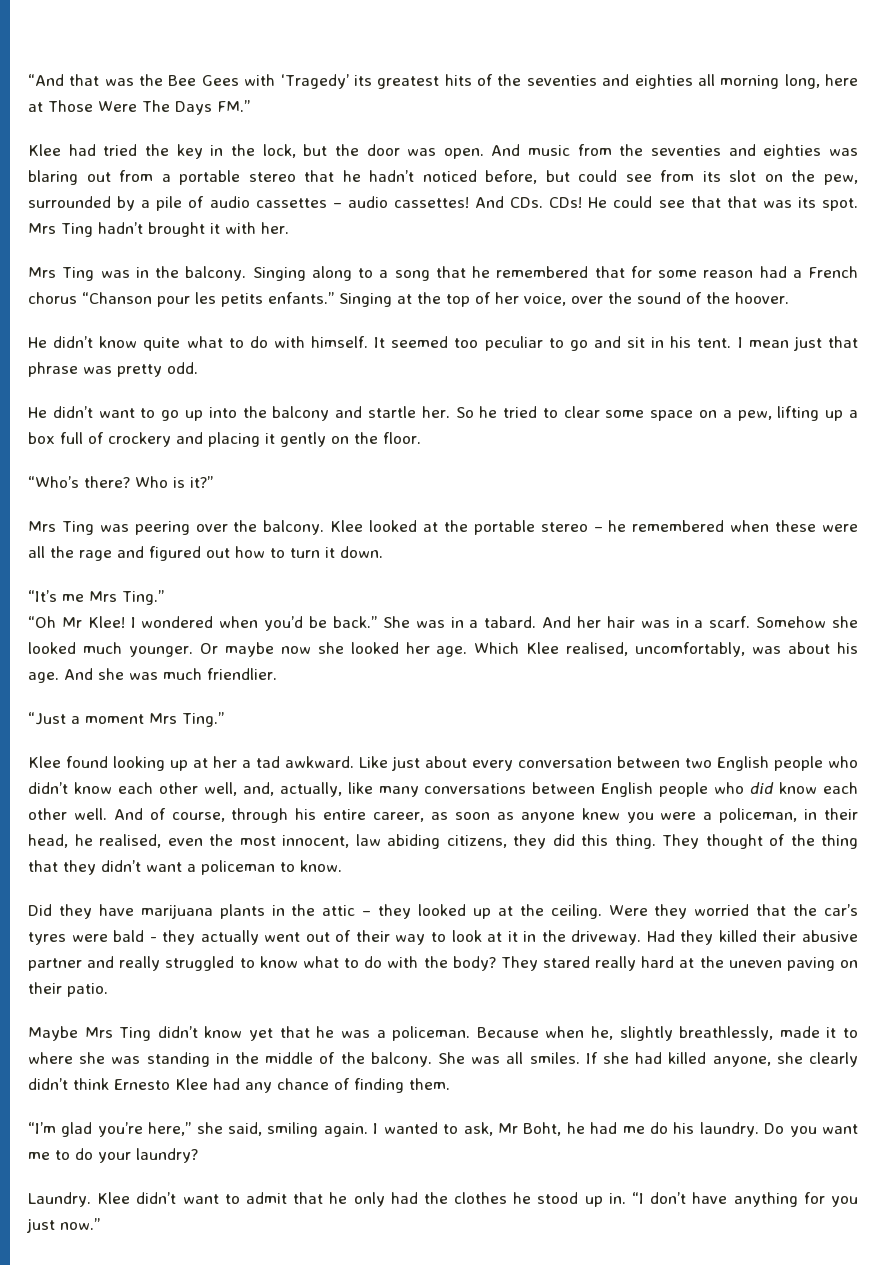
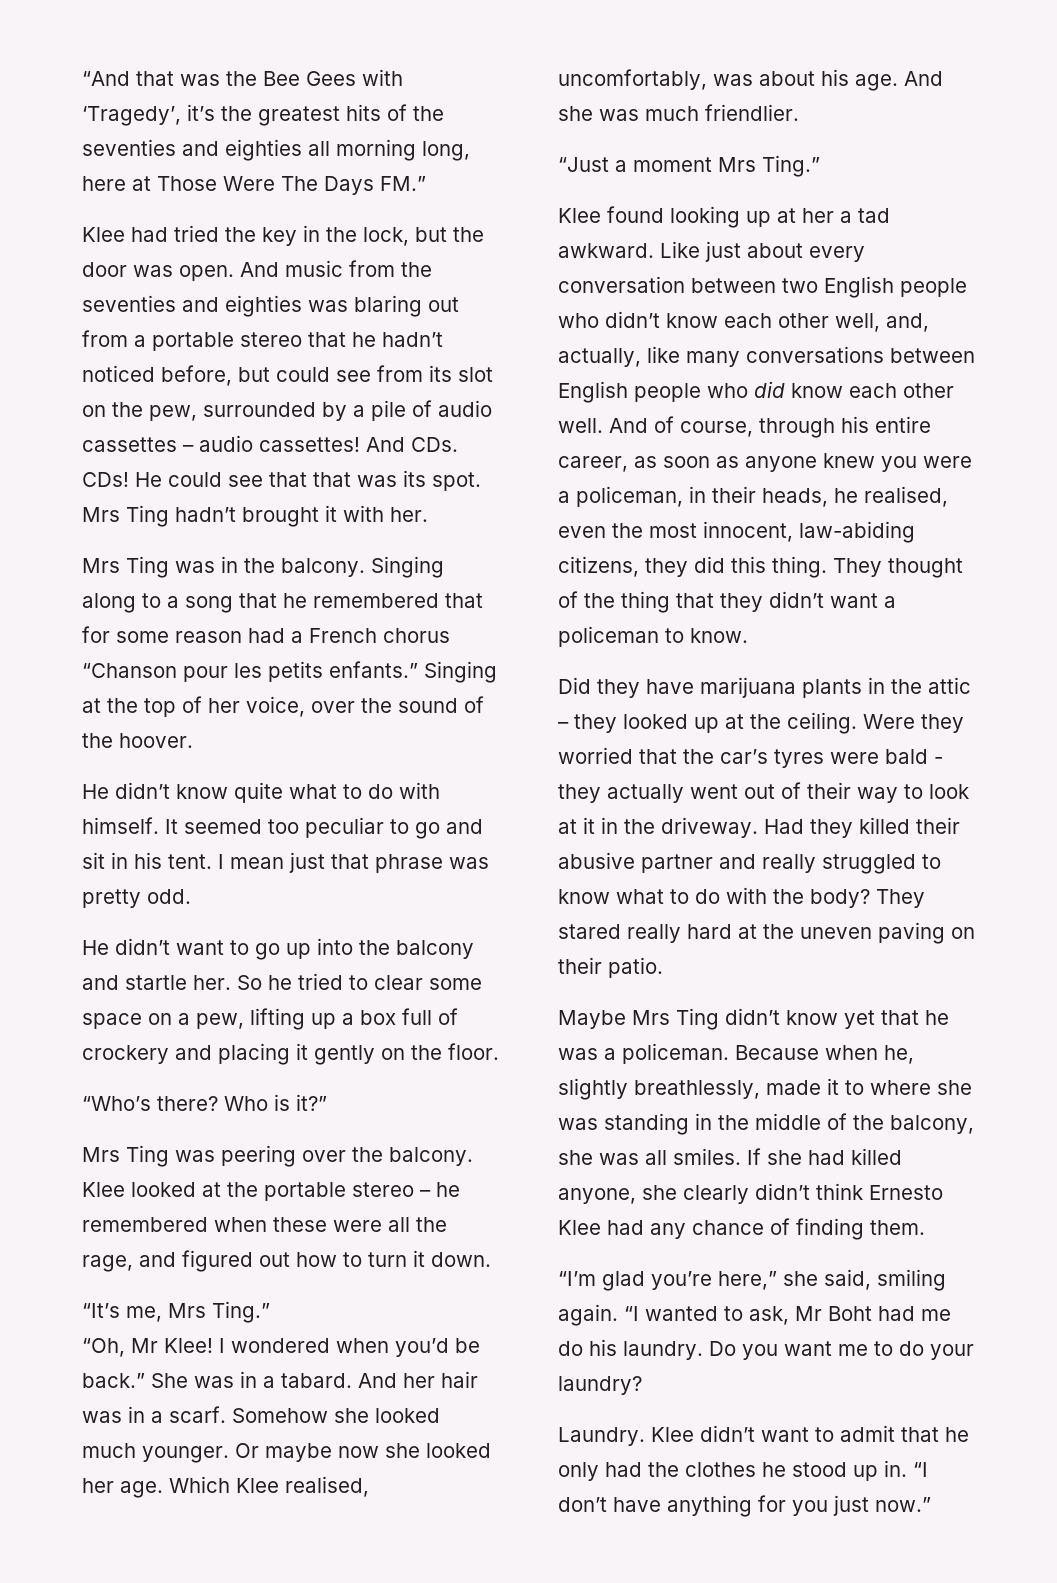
- “And that was the Bee Gees with ‘Tragedy’ its greatest hits of the seventies and eighties all morning long, here at Those Were The Days FM.”
+ “And that was the Bee Gees with ‘Tragedy’, it’s the greatest hits of the seventies and eighties all morning long, here at Those Were The Days FM.”
- Klee looked at the portable stereo – he remembered when these were all the rage and figured out how to turn it down.
+ Klee looked at the portable stereo – he remembered when these were all the rage, and figured out how to turn it down.
- “It’s me Mrs Ting.”
- “Oh Mr Klee!
+ “It’s me, Mrs Ting.”
+ “Oh, Mr Klee!
- And of course, through his entire career, as soon as anyone knew you were a policeman, in their head, he realised, even the most innocent, law abiding citizens, they did this thing.
+ And of course, through his entire career, as soon as anyone knew you were a policeman, in their heads, he realised, even the most innocent, law-abiding citizens, they did this thing.
- Because when he, slightly breathlessly, made it to where she was standing in the middle of the balcony. She was all smiles.
+ Because when he, slightly breathlessly, made it to where she was standing in the middle of the balcony, she was all smiles.
- I wanted to ask, Mr Boht, he had me do his laundry.
+ “I wanted to ask, Mr Boht had me do his laundry.

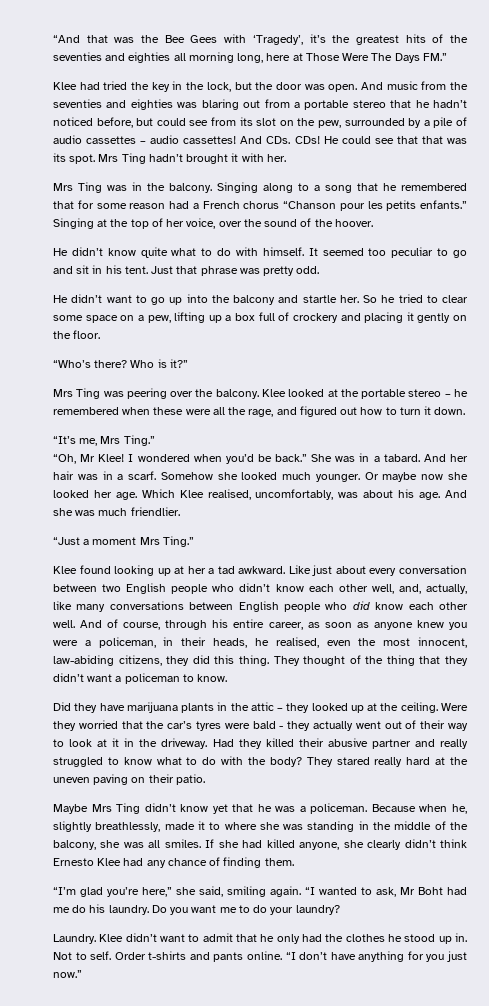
- I mean just that phrase was pretty odd.
+ Just that phrase was pretty odd.
+ Not to self. Order t-shirts and pants online.

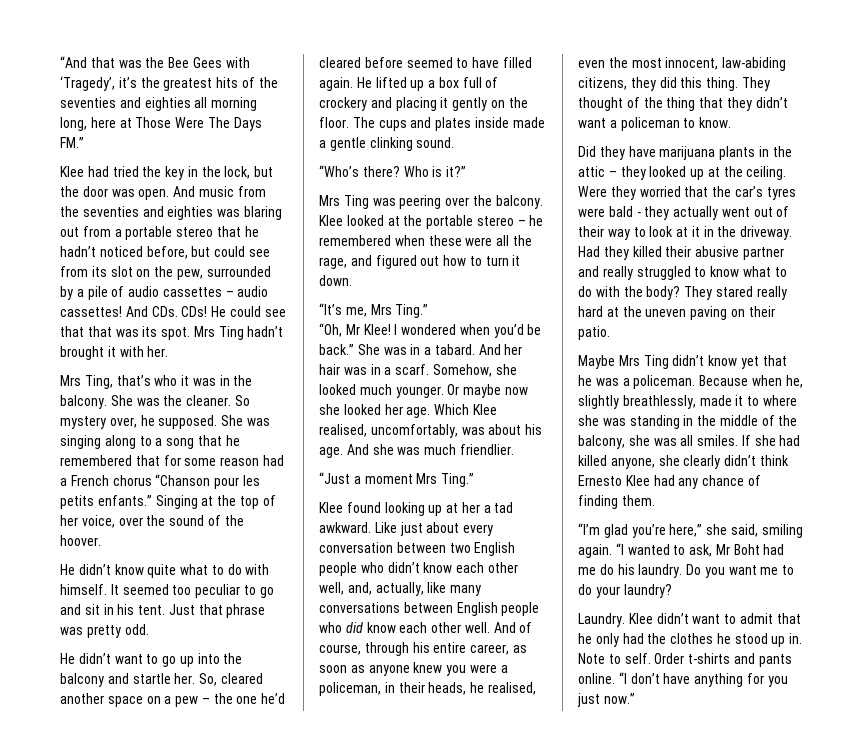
- Mrs Ting was in the balcony. Singing along to a song that he remembered that for some reason had a French chorus “Chanson pour les petits enfants.”
+ Mrs Ting, that’s who it was in the balcony. She was the cleaner. So mystery over, he supposed. She was singing along to a song that he remembered that for some reason had a French chorus “Chanson pour les petits enfants.”
- So he tried to clear some space on a pew, lifting up a box full of crockery and placing it gently on the floor.
+ So, cleared another space on a pew – the one he’d cleared before seemed to have filled again. He lifted up a box full of crockery and placing it gently on the floor. The cups and plates inside made a gentle clinking sound.
- Somehow she looked much younger.
+ Somehow, she looked much younger.
- Not to self.
+ Note to self.

